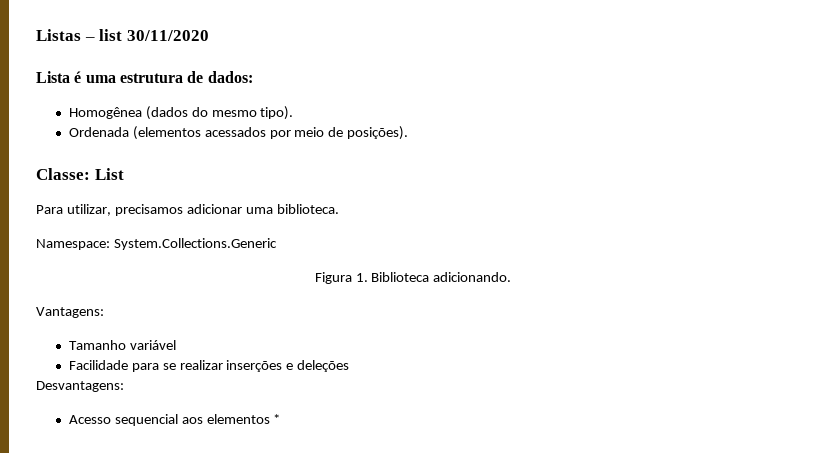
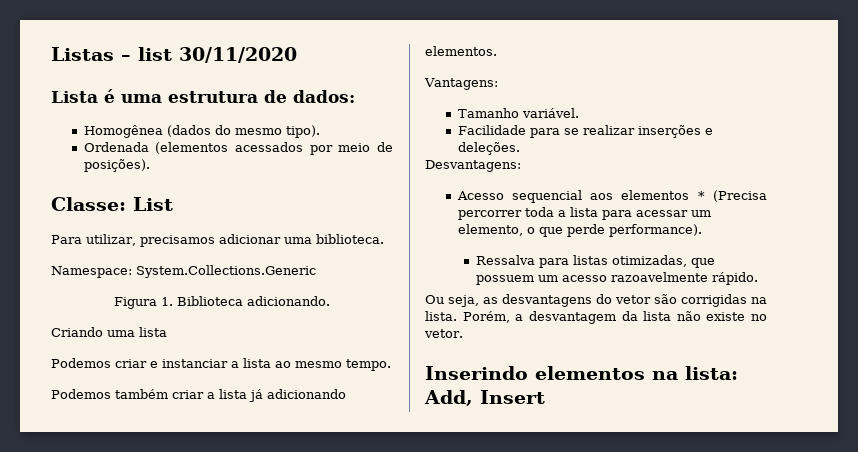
+ Criando uma lista
+ Podemos criar e instanciar a lista ao mesmo tempo.
+ Podemos também criar a lista já adicionando elementos.
- Tamanho variável
+ Tamanho variável.
- Facilidade para se realizar inserções e deleções
+ Facilidade para se realizar inserções e deleções.
- Acesso sequencial aos elementos *
+ Acesso sequencial aos elementos * (Precisa percorrer toda a lista para acessar um elemento, o que perde performance).
+ Ressalva para listas otimizadas, que possuem um acesso razoavelmente rápido.
+ Ou seja, as desvantagens do vetor são corrigidas na lista. Porém, a desvantagem da lista não existe no vetor.
+ Inserindo elementos na lista: Add, Insert

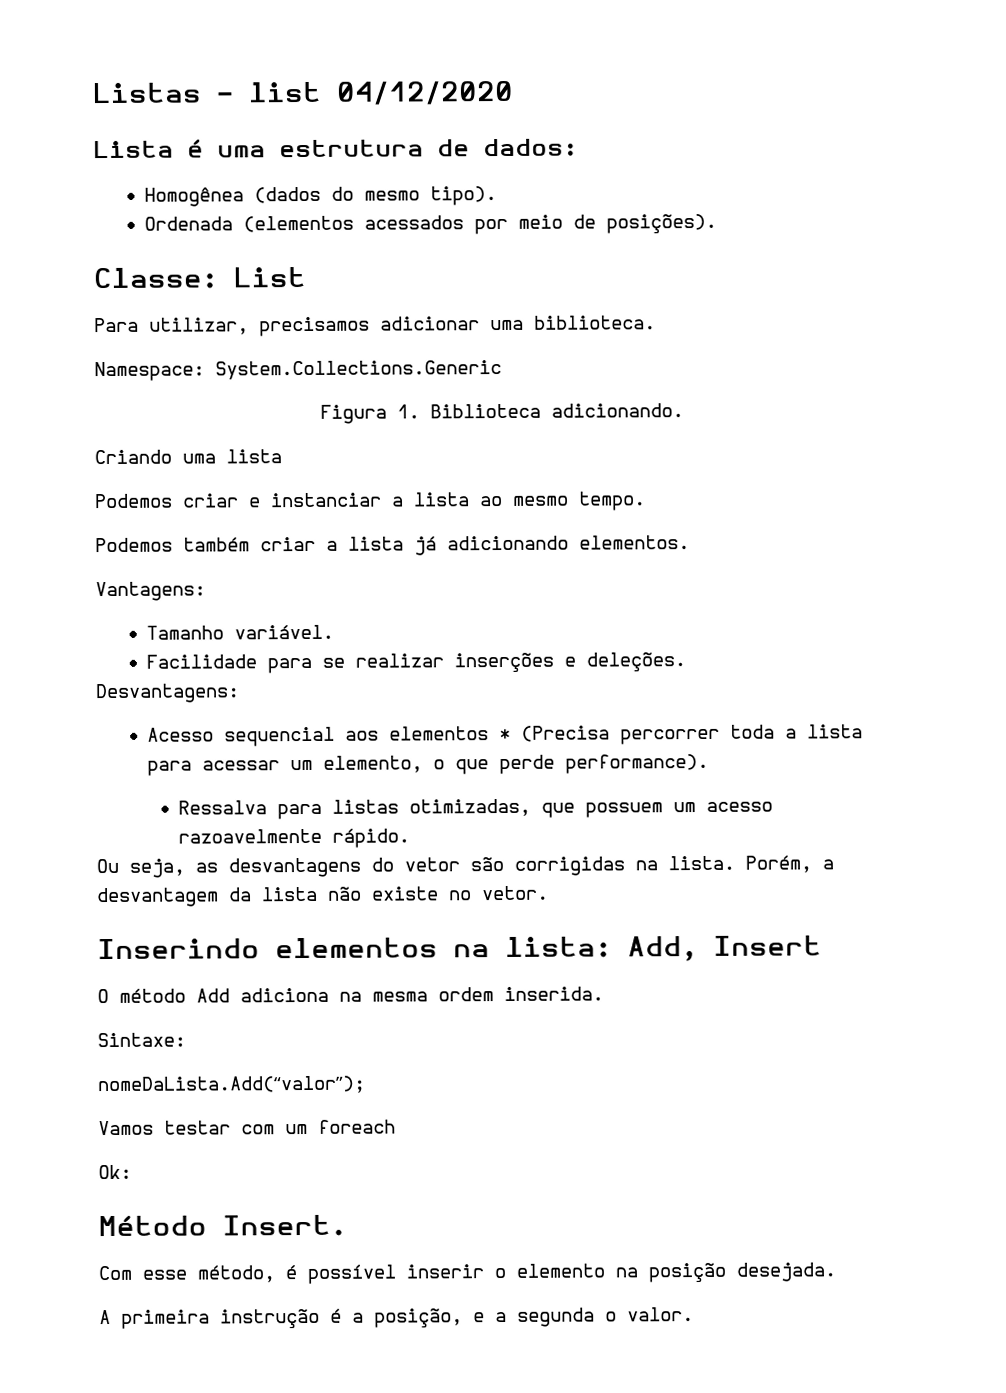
- Listas – list 30/11/2020
+ Listas – list 04/12/2020
+ O método Add adiciona na mesma ordem inserida.
+ Sintaxe:
+ nomeDaLista.Add(“valor”);
+ Vamos testar com um foreach
+ Ok:
+ Método Insert.
+ Com esse método, é possível inserir o elemento na posição desejada.
+ A primeira instrução é a posição, e a segunda o valor.

